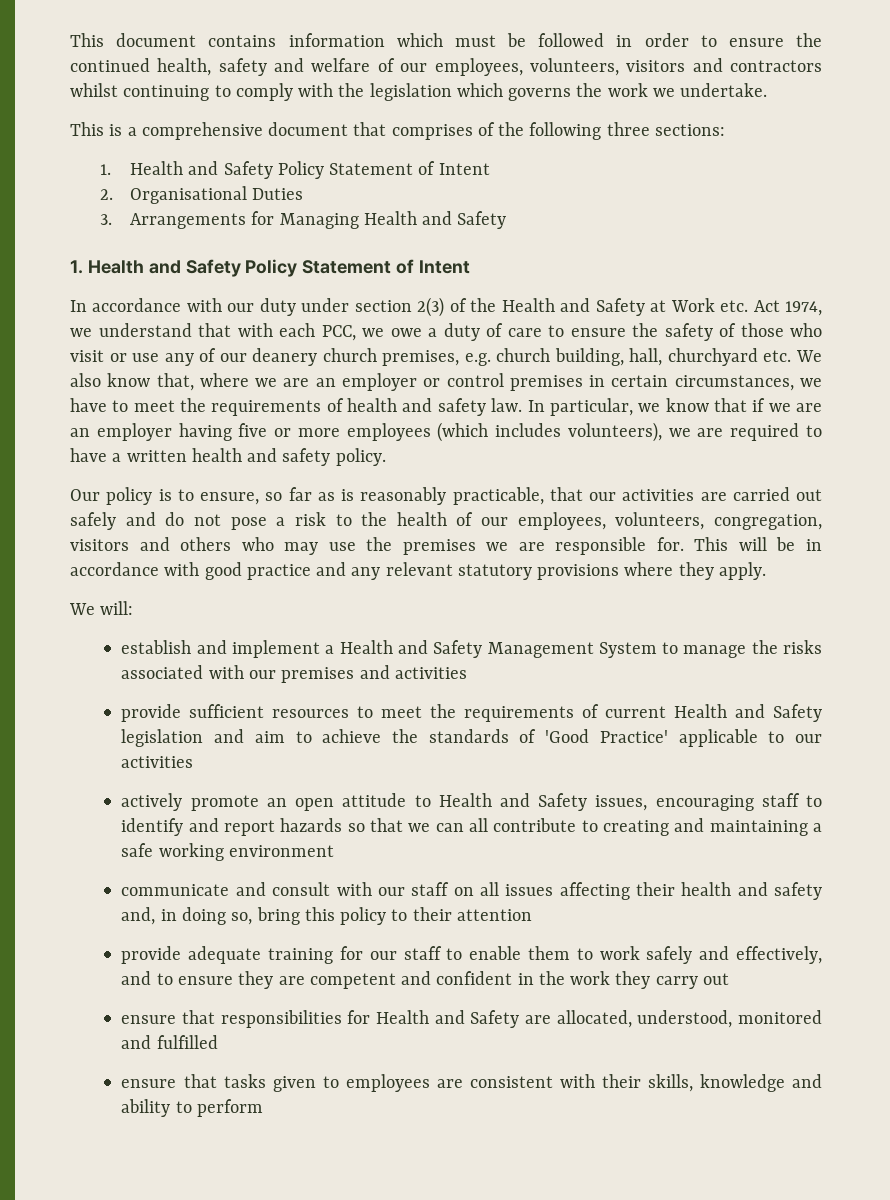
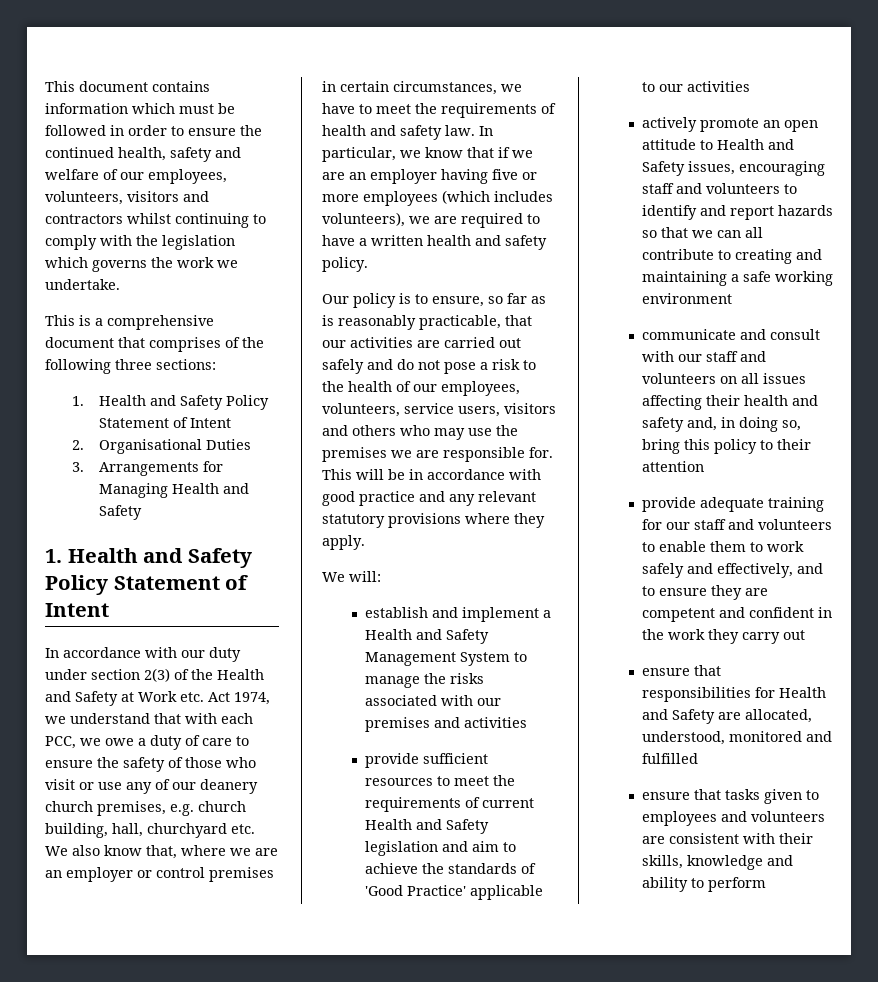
- Our policy is to ensure, so far as is reasonably practicable, that our activities are carried out safely and do not pose a risk to the health of our employees, volunteers, congregation, visitors and others who may use the premises we are responsible for.
+ Our policy is to ensure, so far as is reasonably practicable, that our activities are carried out safely and do not pose a risk to the health of our employees, volunteers, service users, visitors and others who may use the premises we are responsible for.
- actively promote an open attitude to Health and Safety issues, encouraging staff to identify and report hazards so that we can all contribute to creating and maintaining a safe working environment
+ actively promote an open attitude to Health and Safety issues, encouraging staff and volunteers to identify and report hazards so that we can all contribute to creating and maintaining a safe working environment
- communicate and consult with our staff on all issues affecting their health and safety and, in doing so, bring this policy to their attention
+ communicate and consult with our staff and volunteers on all issues affecting their health and safety and, in doing so, bring this policy to their attention
- provide adequate training for our staff to enable them to work safely and effectively, and to ensure they are competent and confident in the work they carry out
+ provide adequate training for our staff and volunteers to enable them to work safely and effectively, and to ensure they are competent and confident in the work they carry out
- ensure that tasks given to employees are consistent with their skills, knowledge and ability to perform
+ ensure that tasks given to employees and volunteers are consistent with their skills, knowledge and ability to perform

